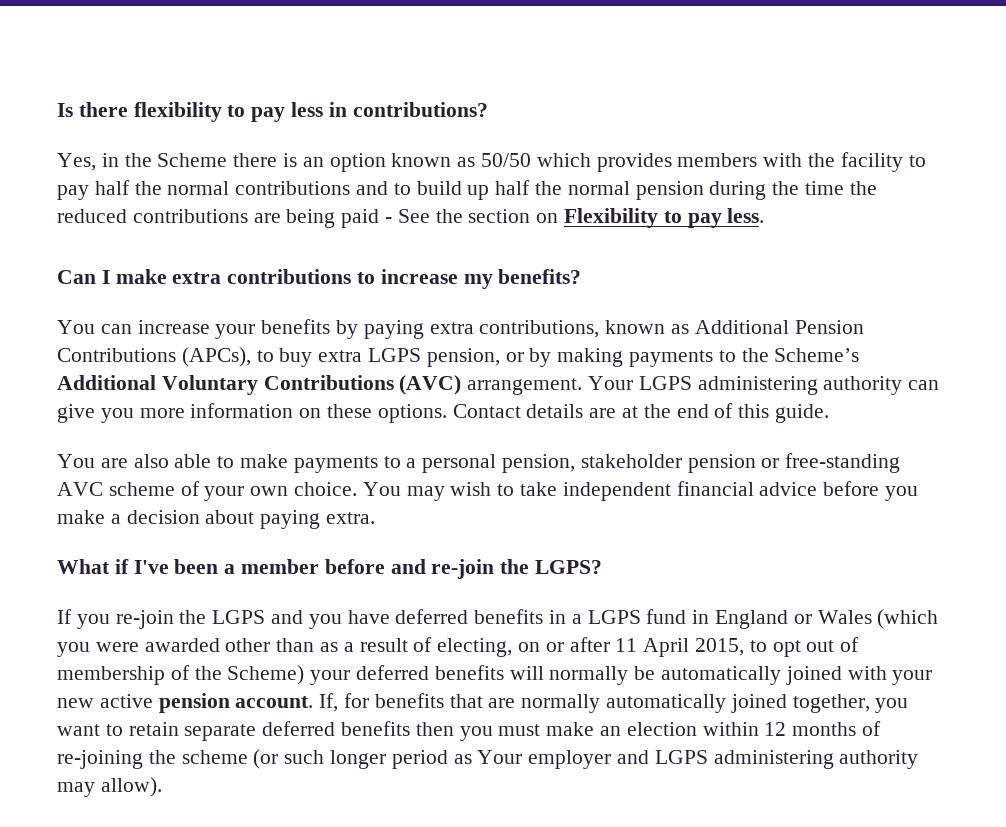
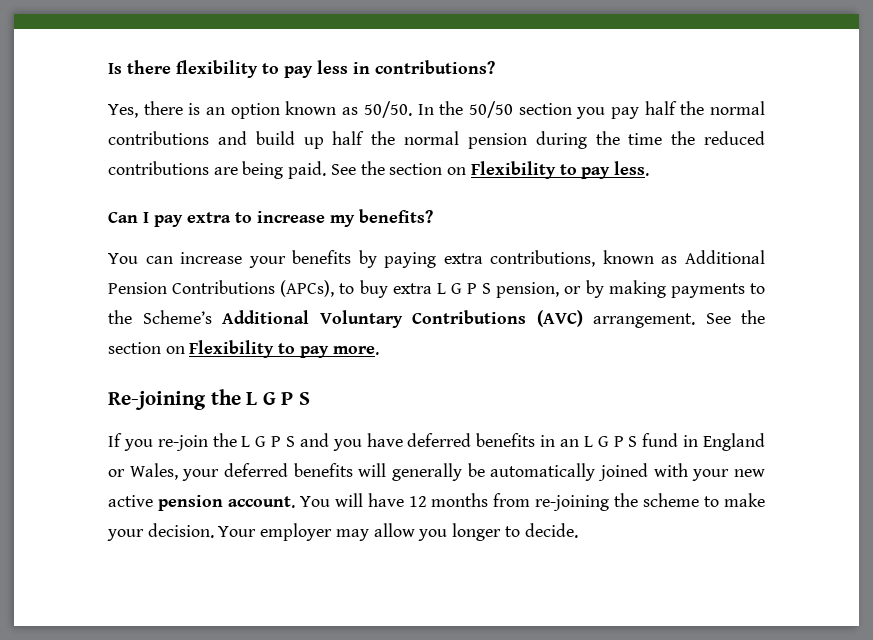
- Yes, in the Scheme there is an option known as 50/50 which provides members with the facility to pay half the normal contributions and to build up half the normal pension during the time the reduced contributions are being paid - See the section on Flexibility to pay less.
+ Yes, there is an option known as 50/50. In the 50/50 section you pay half the normal contributions and build up half the normal pension during the time the reduced contributions are being paid. See the section on Flexibility to pay less.
- Can I make extra contributions to increase my benefits?
+ Can I pay extra to increase my benefits?
- You can increase your benefits by paying extra contributions, known as Additional Pension Contributions (APCs), to buy extra LGPS pension, or by making payments to the Scheme’s Additional Voluntary Contributions (AVC) arrangement.
+ You can increase your benefits by paying extra contributions, known as Additional Pension Contributions (APCs), to buy extra L G P S pension, or by making payments to the Scheme’s Additional Voluntary Contributions (AVC) arrangement.
- Your LGPS administering authority can give you more information on these options. Contact details are at the end of this guide.
- You are also able to make payments to a personal pension, stakeholder pension or free-standing AVC scheme of your own choice. You may wish to take independent financial advice before you make a decision about paying extra.
- What if I've been a member before and re-join the LGPS?
+ See the section on Flexibility to pay more.
+ Re-joining the L G P S
- If you re-join the LGPS and you have deferred benefits in a LGPS fund in England or Wales (which you were awarded other than as a result of electing, on or after 11 April 2015, to opt out of membership of the Scheme) your deferred benefits will normally be automatically joined with your new active pension account.
+ If you re-join the L G P S and you have deferred benefits in an L G P S fund in England or Wales, your deferred benefits will generally be automatically joined with your new active pension account.
- If, for benefits that are normally automatically joined together, you want to retain separate deferred benefits then you must make an election within 12 months of re-joining the scheme (or such longer period as Your employer and LGPS administering authority may allow).
+ You will have 12 months from re-joining the scheme to make your decision. Your employer may allow you longer to decide.

